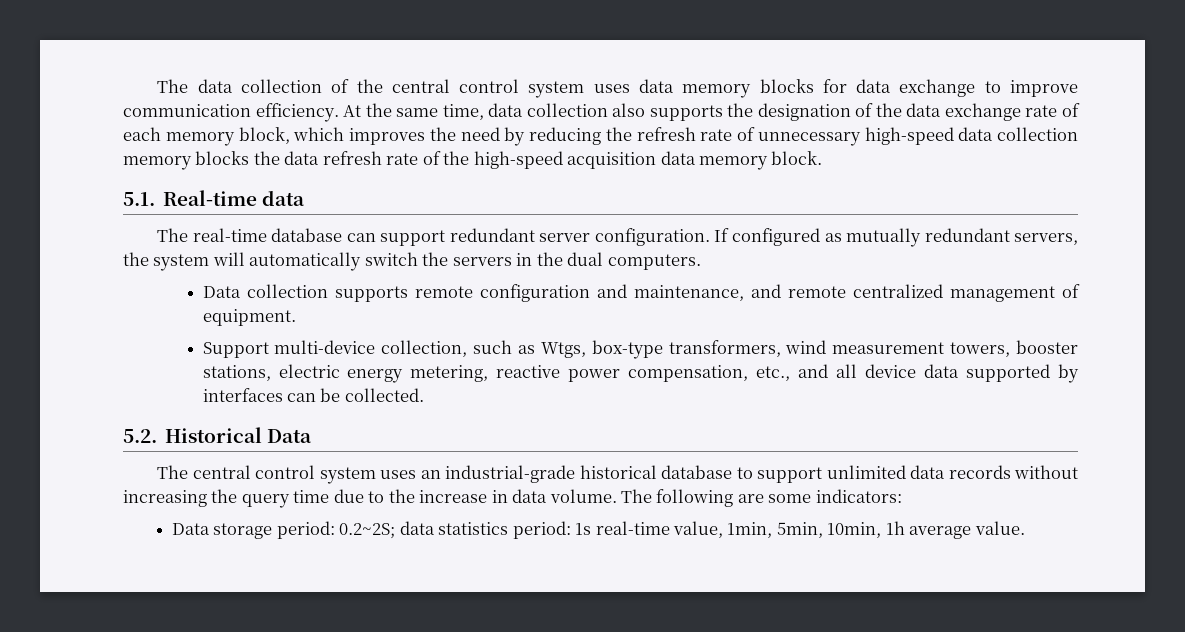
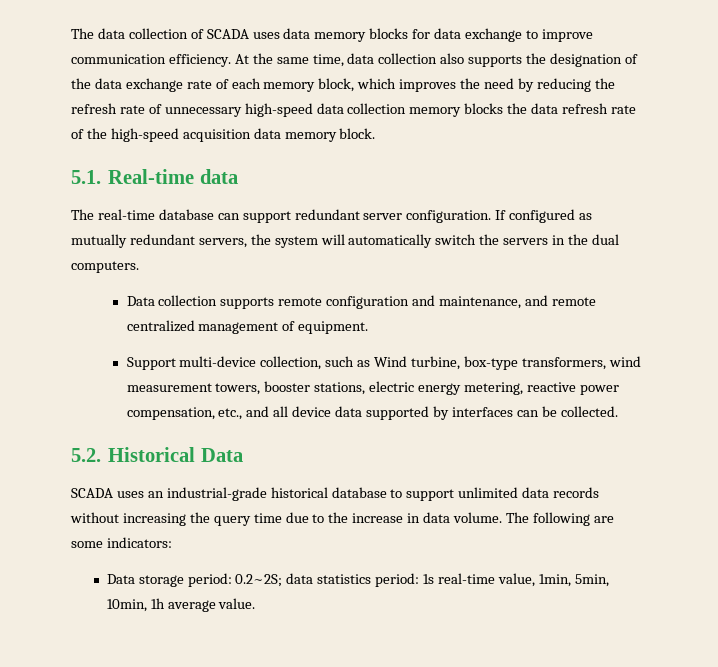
- The data collection of the central control system uses data memory blocks for data exchange to improve communication efficiency.
+ The data collection of SCADA uses data memory blocks for data exchange to improve communication efficiency.
- Support multi-device collection, such as Wtgs, box-type transformers, wind measurement towers, booster stations, electric energy metering, reactive power compensation, etc., and all device data supported by interfaces can be collected.
+ Support multi-device collection, such as Wind turbine, box-type transformers, wind measurement towers, booster stations, electric energy metering, reactive power compensation, etc., and all device data supported by interfaces can be collected.
- The central control system uses an industrial-grade historical database to support unlimited data records without increasing the query time due to the increase in data volume.
+ SCADA uses an industrial-grade historical database to support unlimited data records without increasing the query time due to the increase in data volume.

